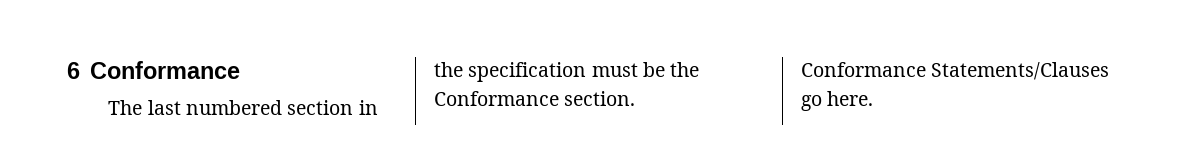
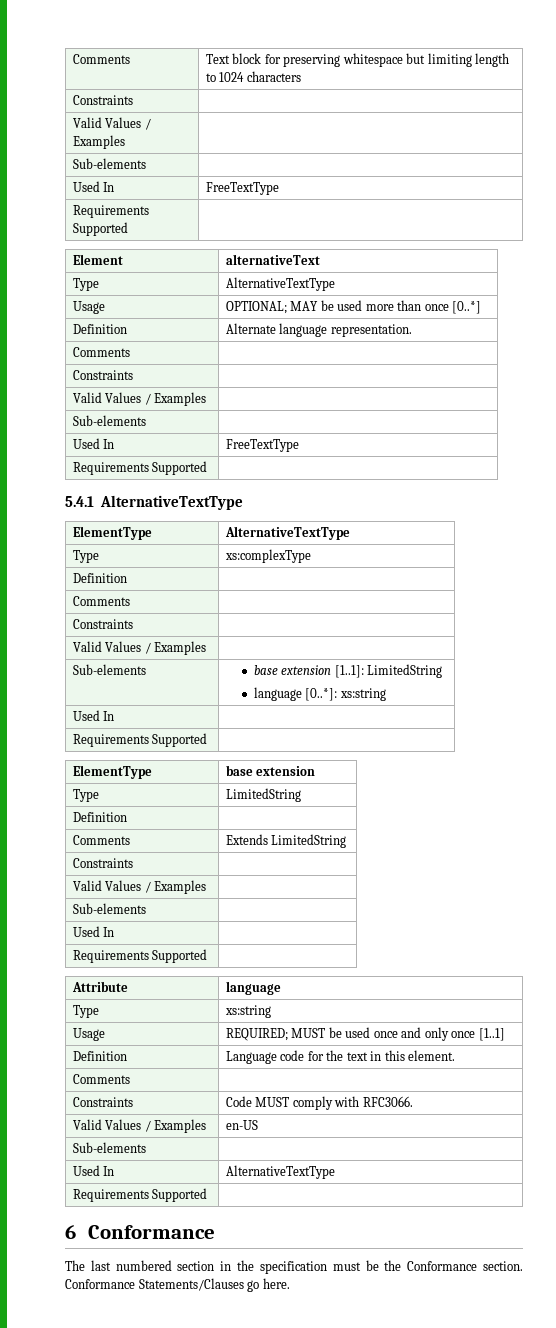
+ Comments | Text block for preserving whitespace but limiting length to 1024 characters
+ Constraints |
+ Valid Values / Examples |
+ Sub-elements |
+ Used In | FreeTextType
+ Requirements Supported |
+ Element | alternativeText
+ Type | AlternativeTextType
+ Usage | OPTIONAL; MAY be used more than once [0..*]
+ Definition | Alternate language representation.
+ Comments |
+ Constraints |
+ Valid Values / Examples |
+ Sub-elements |
+ Used In | FreeTextType
+ Requirements Supported |
+ 5.4.1 AlternativeTextType
+ ElementType | AlternativeTextType
+ Type | xs:complexType
+ Definition |
+ Comments |
+ Constraints |
+ Valid Values / Examples |
+ Sub-elements | base extension [1..1]: LimitedString
+ language [0..*]: xs:string
+ Used In |
+ Requirements Supported |
+ ElementType | base extension
+ Type | LimitedString
+ Definition |
+ Comments | Extends LimitedString
+ Constraints |
+ Valid Values / Examples |
+ Sub-elements |
+ Used In |
+ Requirements Supported |
+ Attribute | language
+ Type | xs:string
+ Usage | REQUIRED; MUST be used once and only once [1..1]
+ Definition | Language code for the text in this element.
+ Comments |
+ Constraints | Code MUST comply with RFC3066.
+ Valid Values / Examples | en-US
+ Sub-elements |
+ Used In | AlternativeTextType
+ Requirements Supported |

